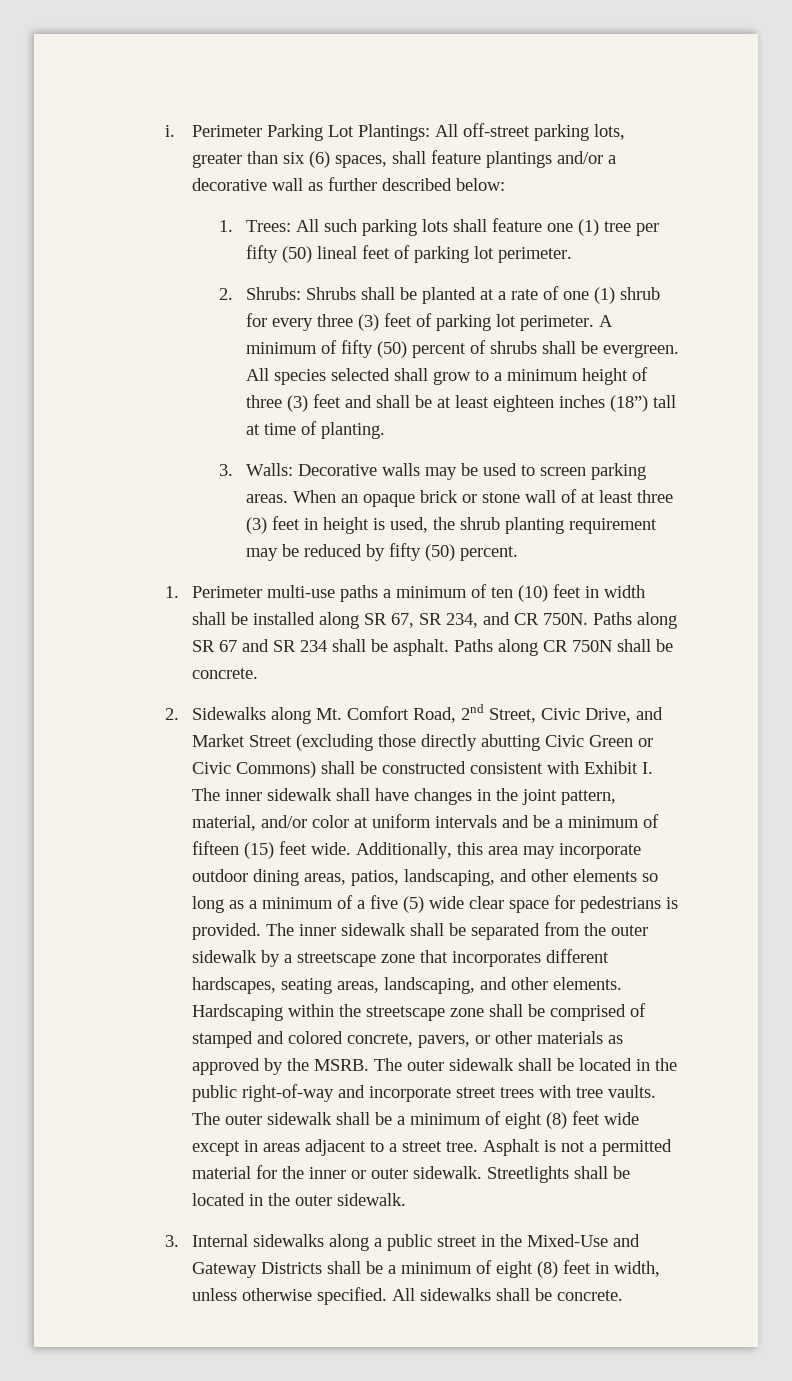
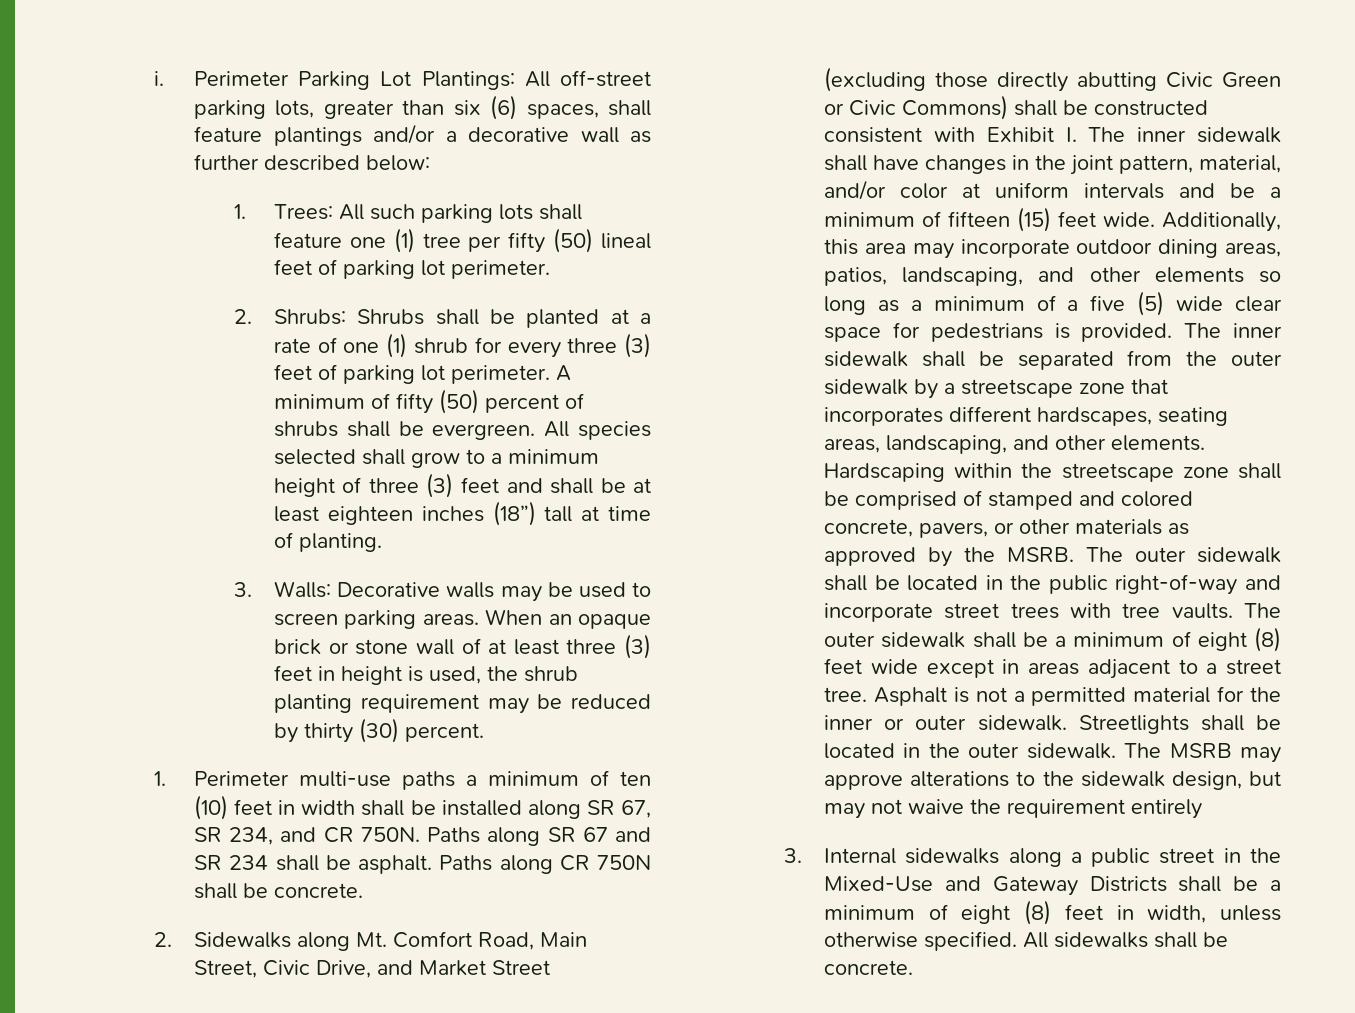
- When an opaque brick or stone wall of at least three (3) feet in height is used, the shrub planting requirement may be reduced by fifty (50) percent.
+ When an opaque brick or stone wall of at least three (3) feet in height is used, the shrub planting requirement may be reduced by thirty (30) percent.
- 2. Sidewalks along Mt. Comfort Road, 2nd Street, Civic Drive, and Market Street (excluding those directly abutting Civic Green or Civic Commons) shall be constructed consistent with Exhibit I. The inner sidewalk shall have changes in the joint pattern, material, and/or color at uniform intervals and be a minimum of fifteen (15) feet wide.
+ 2. Sidewalks along Mt. Comfort Road, Main Street, Civic Drive, and Market Street (excluding those directly abutting Civic Green or Civic Commons) shall be constructed consistent with Exhibit I. The inner sidewalk shall have changes in the joint pattern, material, and/or color at uniform intervals and be a minimum of fifteen (15) feet wide.
+ The MSRB may approve alterations to the sidewalk design, but may not waive the requirement entirely

